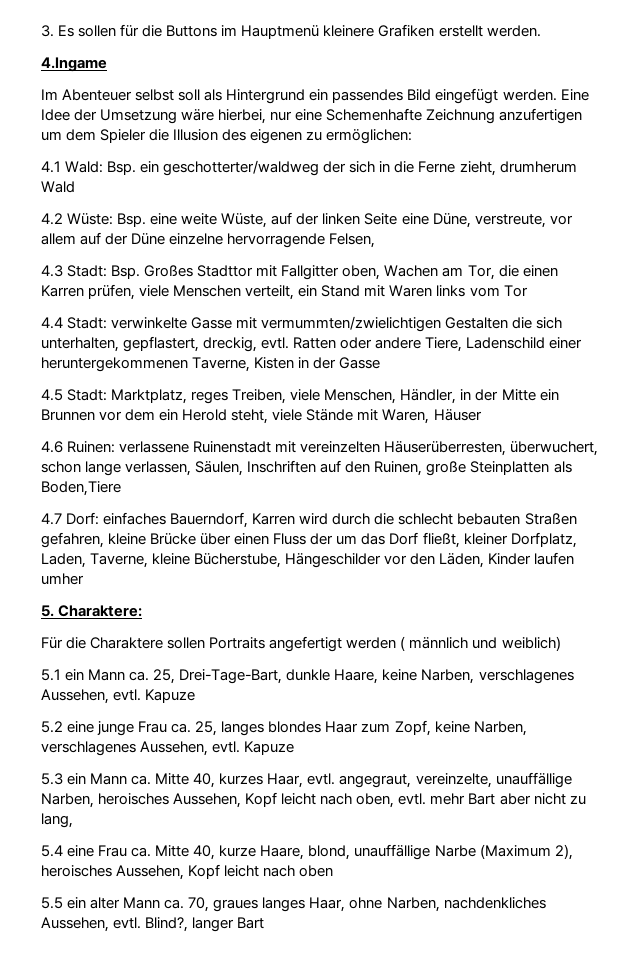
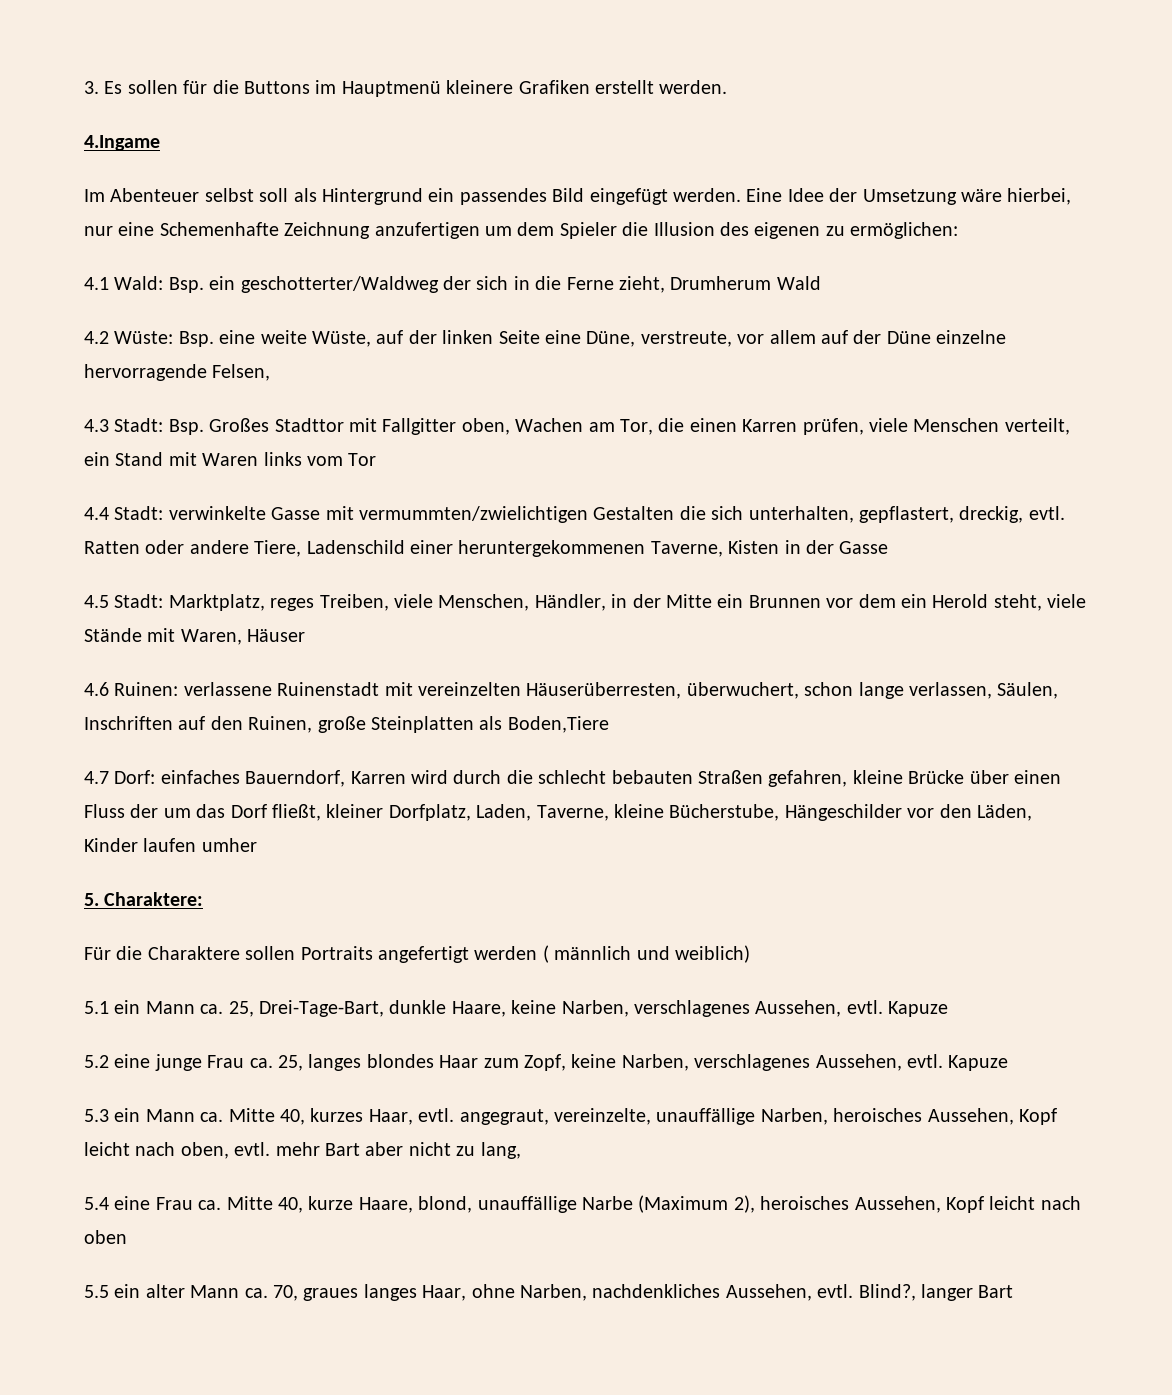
- 4.1 Wald: Bsp. ein geschotterter/waldweg der sich in die Ferne zieht, drumherum Wald
+ 4.1 Wald: Bsp. ein geschotterter/Waldweg der sich in die Ferne zieht, Drumherum Wald

